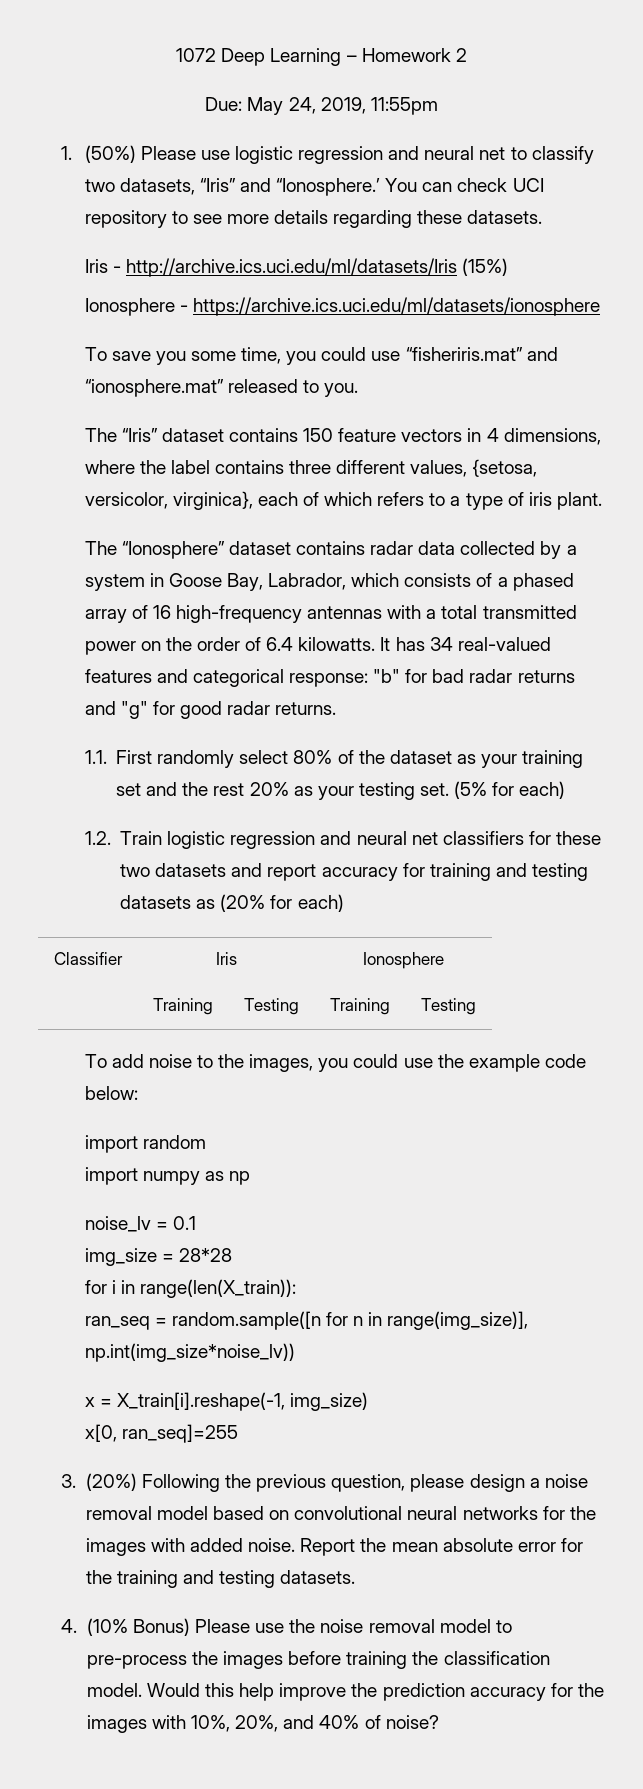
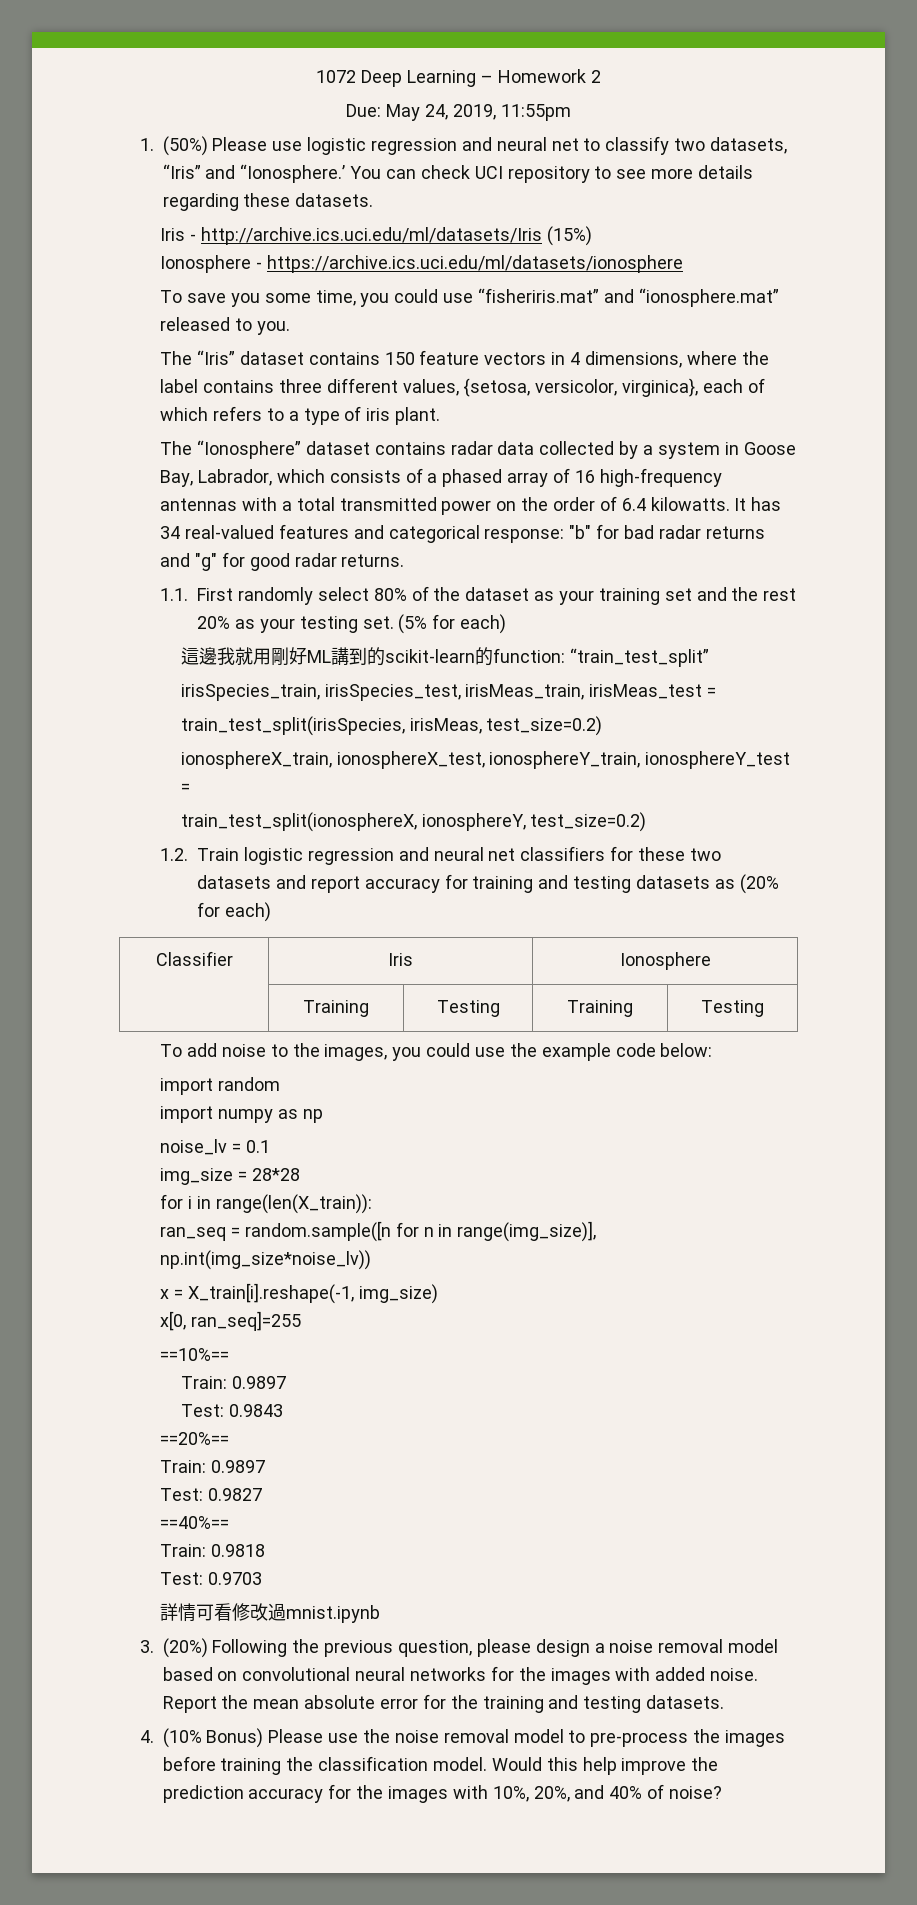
+ 這邊我就用剛好ML講到的scikit-learn的function: “train_test_split”
+ irisSpecies_train, irisSpecies_test, irisMeas_train, irisMeas_test =
+ train_test_split(irisSpecies, irisMeas, test_size=0.2)
+ ionosphereX_train, ionosphereX_test, ionosphereY_train, ionosphereY_test =
+ train_test_split(ionosphereX, ionosphereY, test_size=0.2)
+ ==10%==
+ Train: 0.9897
+ Test: 0.9843
+ ==20%==
+ Train: 0.9897
+ Test: 0.9827
+ ==40%==
+ Train: 0.9818
+ Test: 0.9703
+ 詳情可看修改過mnist.ipynb

